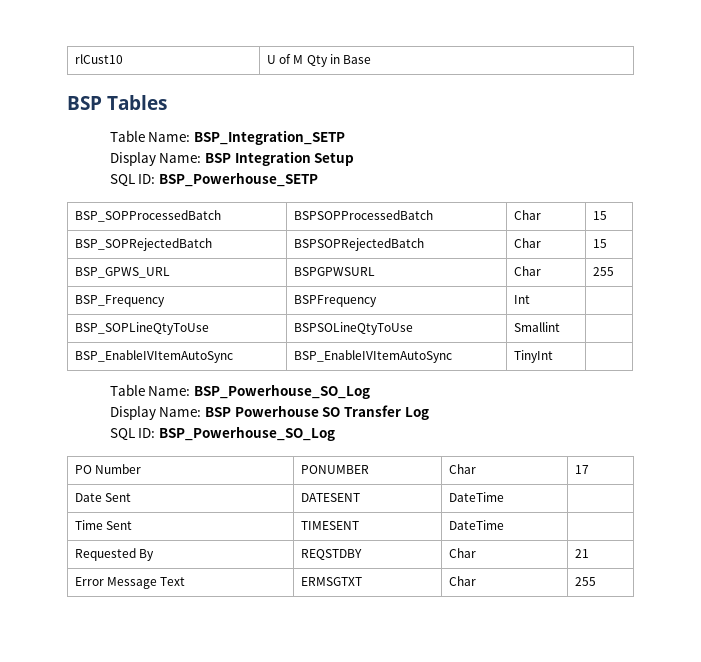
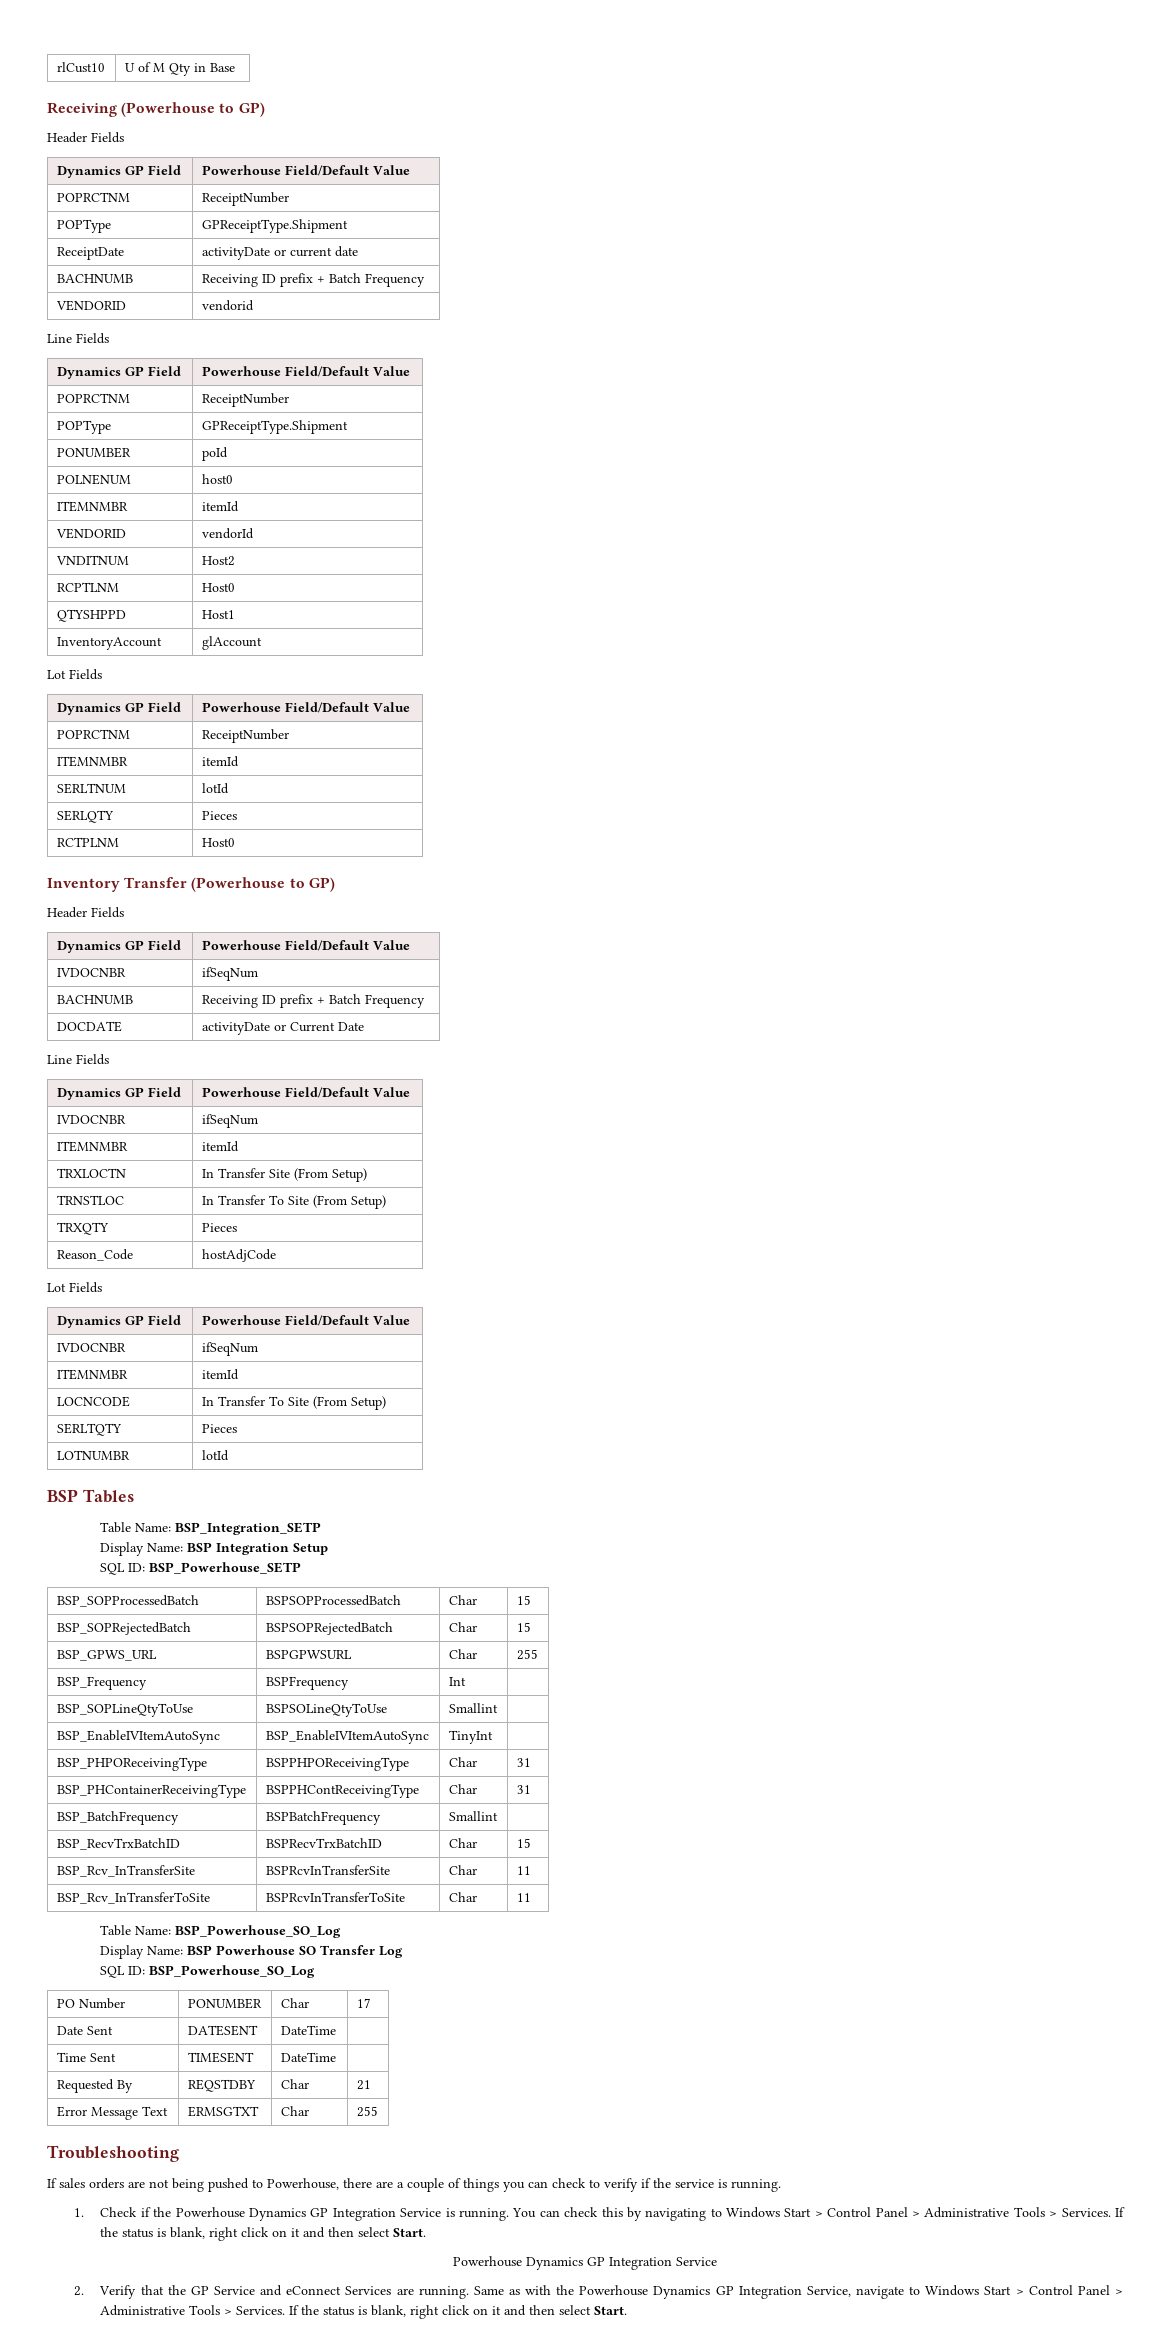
+ Receiving (Powerhouse to GP)
+ Header Fields
+ Dynamics GP Field | Powerhouse Field/Default Value
+ POPRCTNM | ReceiptNumber
+ POPType | GPReceiptType.Shipment
+ ReceiptDate | activityDate or current date
+ BACHNUMB | Receiving ID prefix + Batch Frequency
+ VENDORID | vendorid
+ Line Fields
+ Dynamics GP Field | Powerhouse Field/Default Value
+ POPRCTNM | ReceiptNumber
+ POPType | GPReceiptType.Shipment
+ PONUMBER | poId
+ POLNENUM | host0
+ ITEMNMBR | itemId
+ VENDORID | vendorId
+ VNDITNUM | Host2
+ RCPTLNM | Host0
+ QTYSHPPD | Host1
+ InventoryAccount | glAccount
+ Lot Fields
+ Dynamics GP Field | Powerhouse Field/Default Value
+ POPRCTNM | ReceiptNumber
+ ITEMNMBR | itemId
+ SERLTNUM | lotId
+ SERLQTY | Pieces
+ RCTPLNM | Host0
+ Inventory Transfer (Powerhouse to GP)
+ Header Fields
+ Dynamics GP Field | Powerhouse Field/Default Value
+ IVDOCNBR | ifSeqNum
+ BACHNUMB | Receiving ID prefix + Batch Frequency
+ DOCDATE | activityDate or Current Date
+ Line Fields
+ Dynamics GP Field | Powerhouse Field/Default Value
+ IVDOCNBR | ifSeqNum
+ ITEMNMBR | itemId
+ TRXLOCTN | In Transfer Site (From Setup)
+ TRNSTLOC | In Transfer To Site (From Setup)
+ TRXQTY | Pieces
+ Reason_Code | hostAdjCode
+ Lot Fields
+ Dynamics GP Field | Powerhouse Field/Default Value
+ IVDOCNBR | ifSeqNum
+ ITEMNMBR | itemId
+ LOCNCODE | In Transfer To Site (From Setup)
+ SERLTQTY | Pieces
+ LOTNUMBR | lotId
+ BSP_PHPOReceivingType | BSPPHPOReceivingType | Char | 31
+ BSP_PHContainerReceivingType | BSPPHContReceivingType | Char | 31
+ BSP_BatchFrequency | BSPBatchFrequency | Smallint |
+ BSP_RecvTrxBatchID | BSPRecvTrxBatchID | Char | 15
+ BSP_Rcv_InTransferSite | BSPRcvInTransferSite | Char | 11
+ BSP_Rcv_InTransferToSite | BSPRcvInTransferToSite | Char | 11
+ Troubleshooting
+ If sales orders are not being pushed to Powerhouse, there are a couple of things you can check to verify if the service is running.
+ 1. Check if the Powerhouse Dynamics GP Integration Service is running. You can check this by navigating to Windows Start > Control Panel > Administrative Tools > Services. If the status is blank, right click on it and then select Start.
+ Powerhouse Dynamics GP Integration Service
+ 2. Verify that the GP Service and eConnect Services are running. Same as with the Powerhouse Dynamics GP Integration Service, navigate to Windows Start > Control Panel > Administrative Tools > Services. If the status is blank, right click on it and then select Start.

